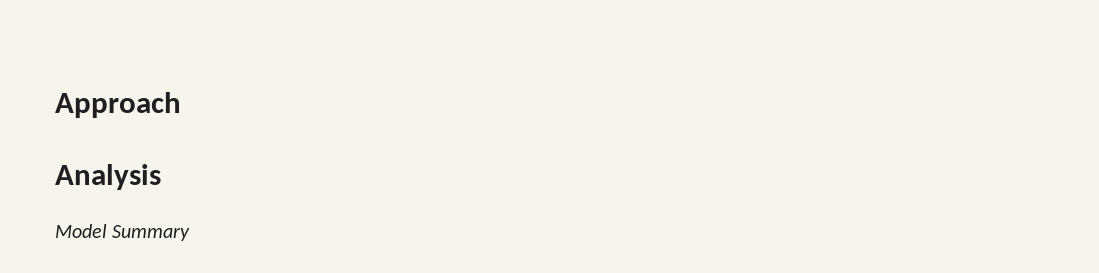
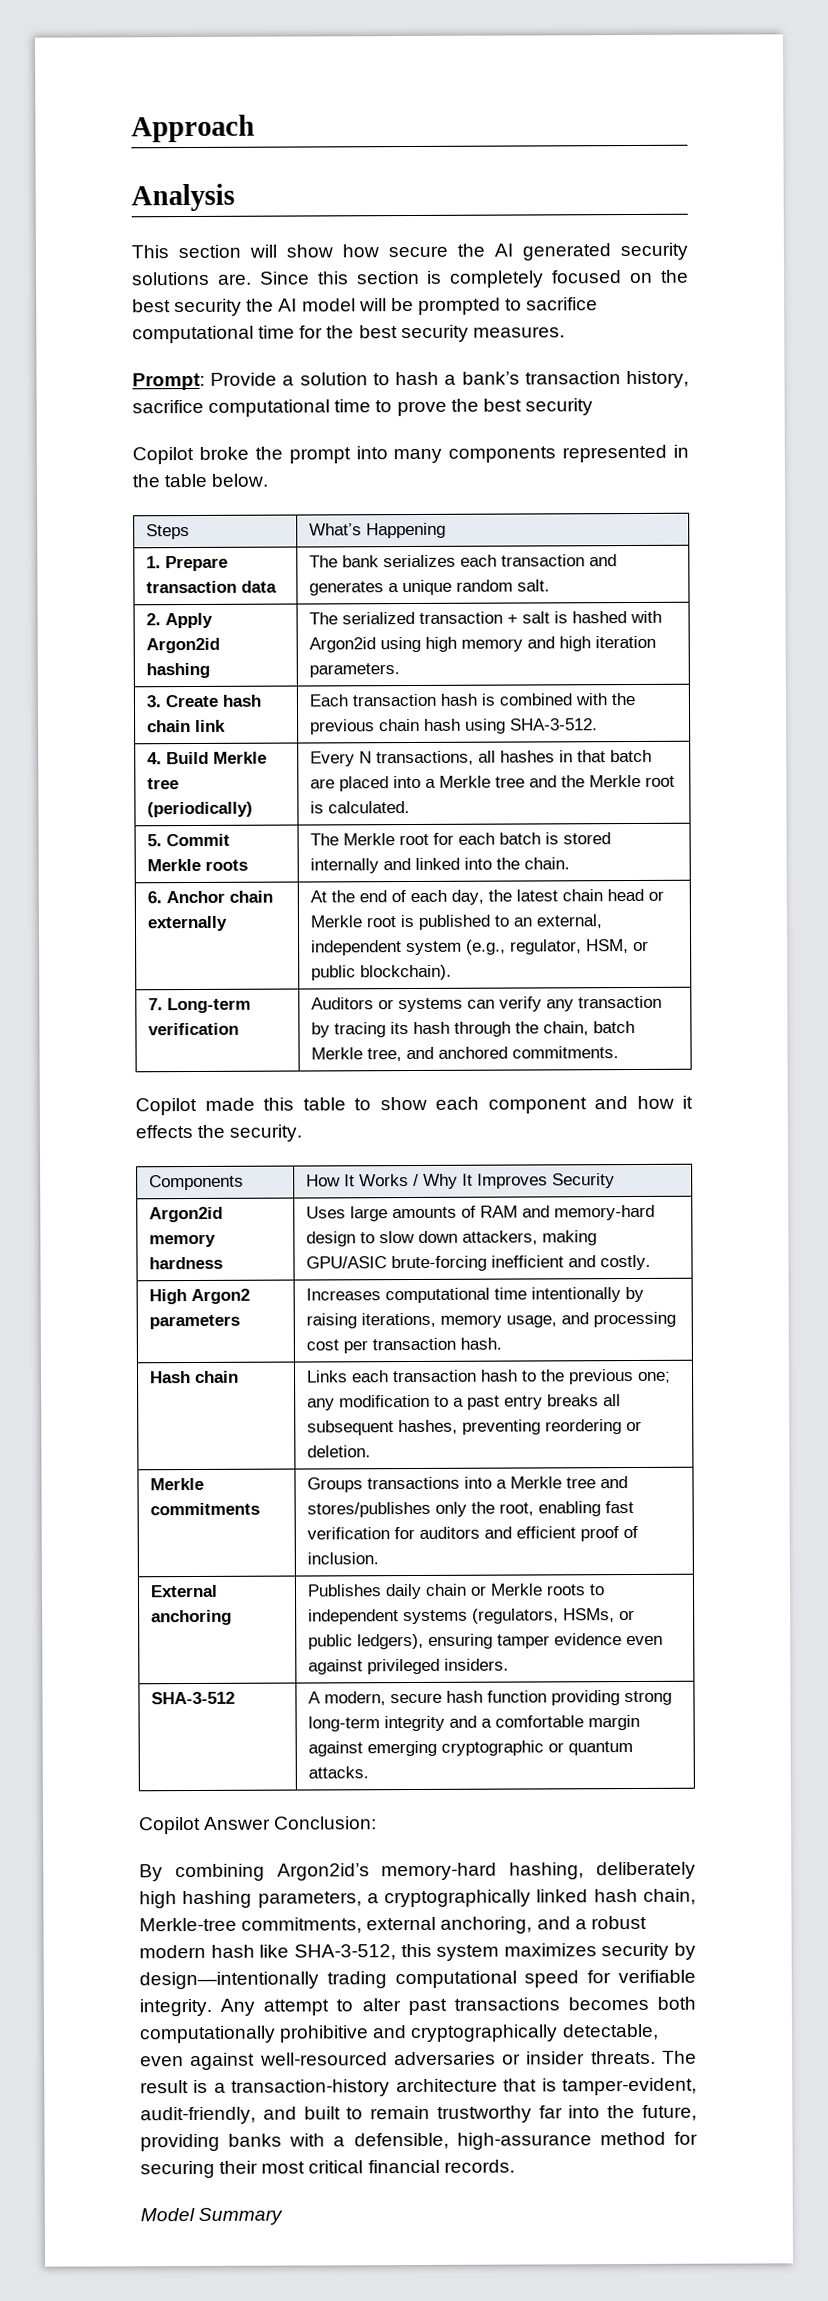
+ This section will show how secure the AI generated security solutions are. Since this section is completely focused on the best security the AI model will be prompted to sacrifice computational time for the best security measures.
+ Prompt: Provide a solution to hash a bank’s transaction history, sacrifice computational time to prove the best security
+ Copilot broke the prompt into many components represented in the table below.
+ Steps | What’s Happening
+ 1. Prepare transaction data | The bank serializes each transaction and generates a unique random salt.
+ 2. Apply Argon2id hashing | The serialized transaction + salt is hashed with Argon2id using high memory and high iteration parameters.
+ 3. Create hash chain link | Each transaction hash is combined with the previous chain hash using SHA‑3‑512.
+ 4. Build Merkle tree (periodically) | Every N transactions, all hashes in that batch are placed into a Merkle tree and the Merkle root is calculated.
+ 5. Commit Merkle roots | The Merkle root for each batch is stored internally and linked into the chain.
+ 6. Anchor chain externally | At the end of each day, the latest chain head or Merkle root is published to an external, independent system (e.g., regulator, HSM, or public blockchain).
+ 7. Long-term verification | Auditors or systems can verify any transaction by tracing its hash through the chain, batch Merkle tree, and anchored commitments.
+ Copilot made this table to show each component and how it effects the security.
+ Components | How It Works / Why It Improves Security
+ Argon2id memory hardness | Uses large amounts of RAM and memory‑hard design to slow down attackers, making GPU/ASIC brute‑forcing inefficient and costly.
+ High Argon2 parameters | Increases computational time intentionally by raising iterations, memory usage, and processing cost per transaction hash.
+ Hash chain | Links each transaction hash to the previous one; any modification to a past entry breaks all subsequent hashes, preventing reordering or deletion.
+ Merkle commitments | Groups transactions into a Merkle tree and stores/publishes only the root, enabling fast verification for auditors and efficient proof of inclusion.
+ External anchoring | Publishes daily chain or Merkle roots to independent systems (regulators, HSMs, or public ledgers), ensuring tamper evidence even against privileged insiders.
+ SHA-3-512 | A modern, secure hash function providing strong long‑term integrity and a comfortable margin against emerging cryptographic or quantum attacks.
+ Copilot Answer Conclusion:
+ By combining Argon2id’s memory‑hard hashing, deliberately high hashing parameters, a cryptographically linked hash chain, Merkle‑tree commitments, external anchoring, and a robust modern hash like SHA‑3‑512, this system maximizes security by design—intentionally trading computational speed for verifiable integrity. Any attempt to alter past transactions becomes both computationally prohibitive and cryptographically detectable, even against well‑resourced adversaries or insider threats. The result is a transaction‑history architecture that is tamper‑evident, audit‑friendly, and built to remain trustworthy far into the future, providing banks with a defensible, high‑assurance method for securing their most critical financial records.

